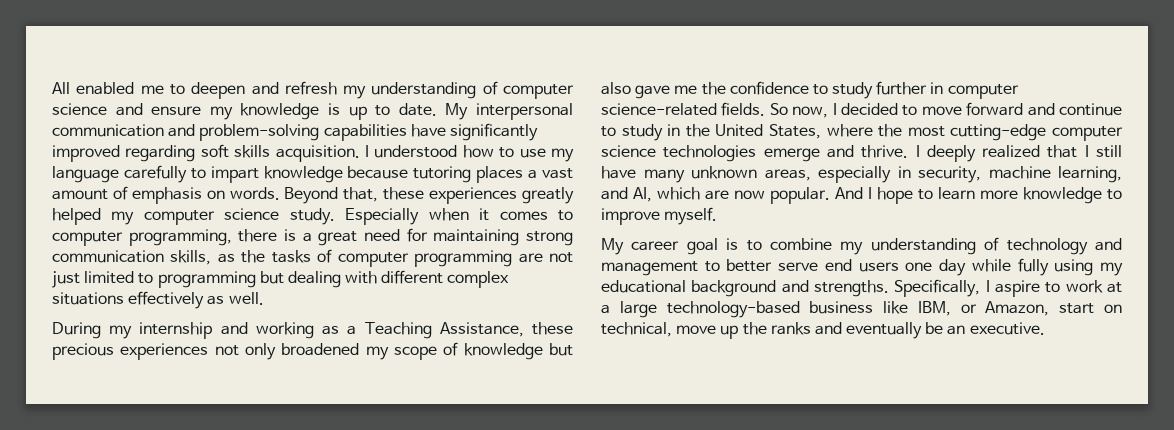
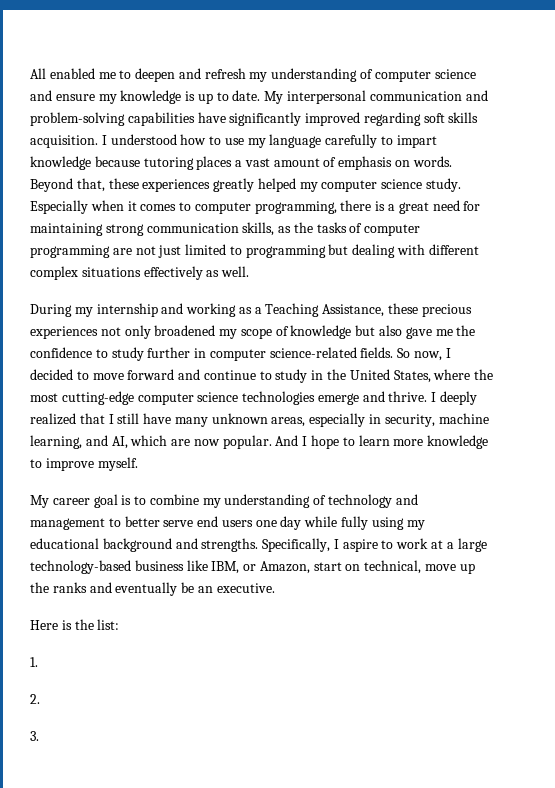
+ Here is the list:
+ 1.
+ 2.
+ 3.

